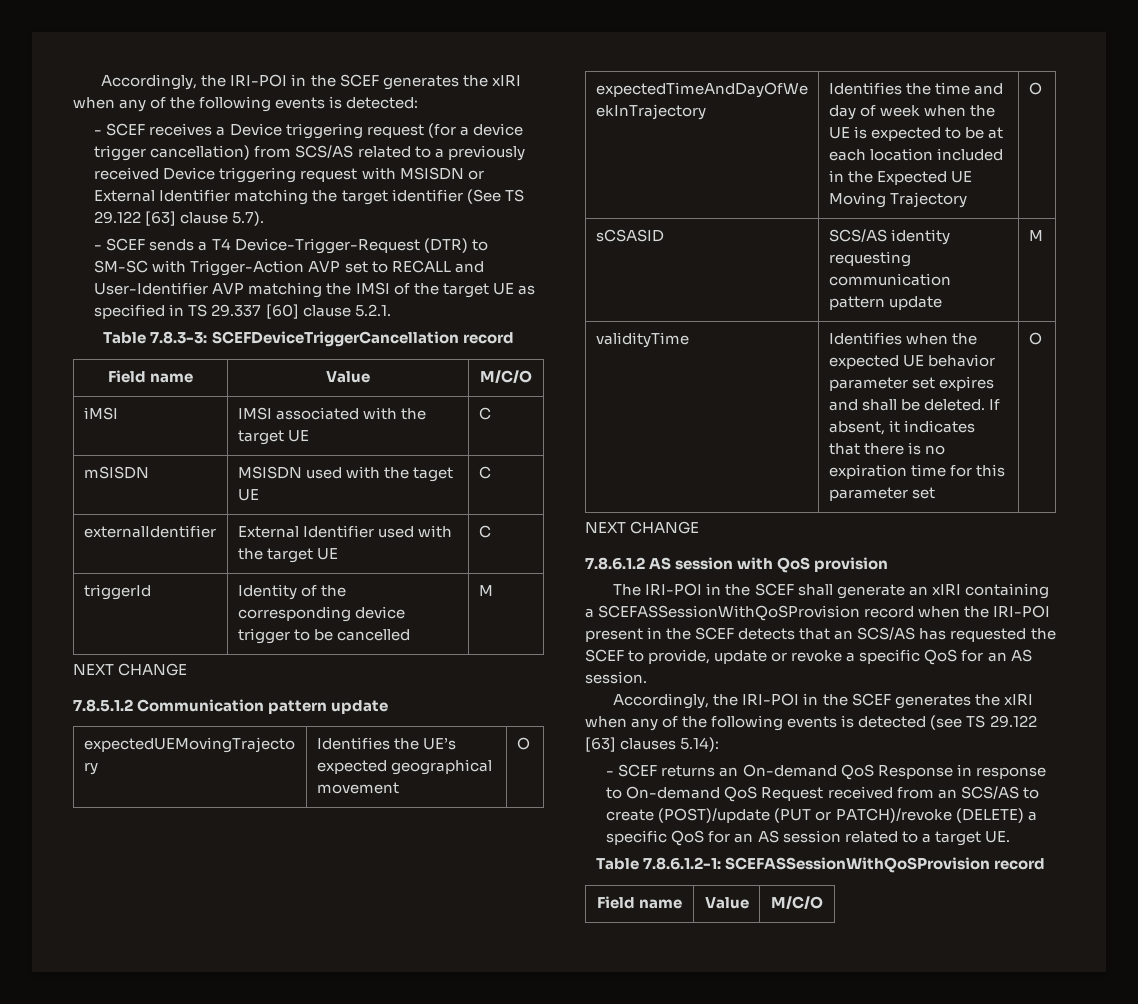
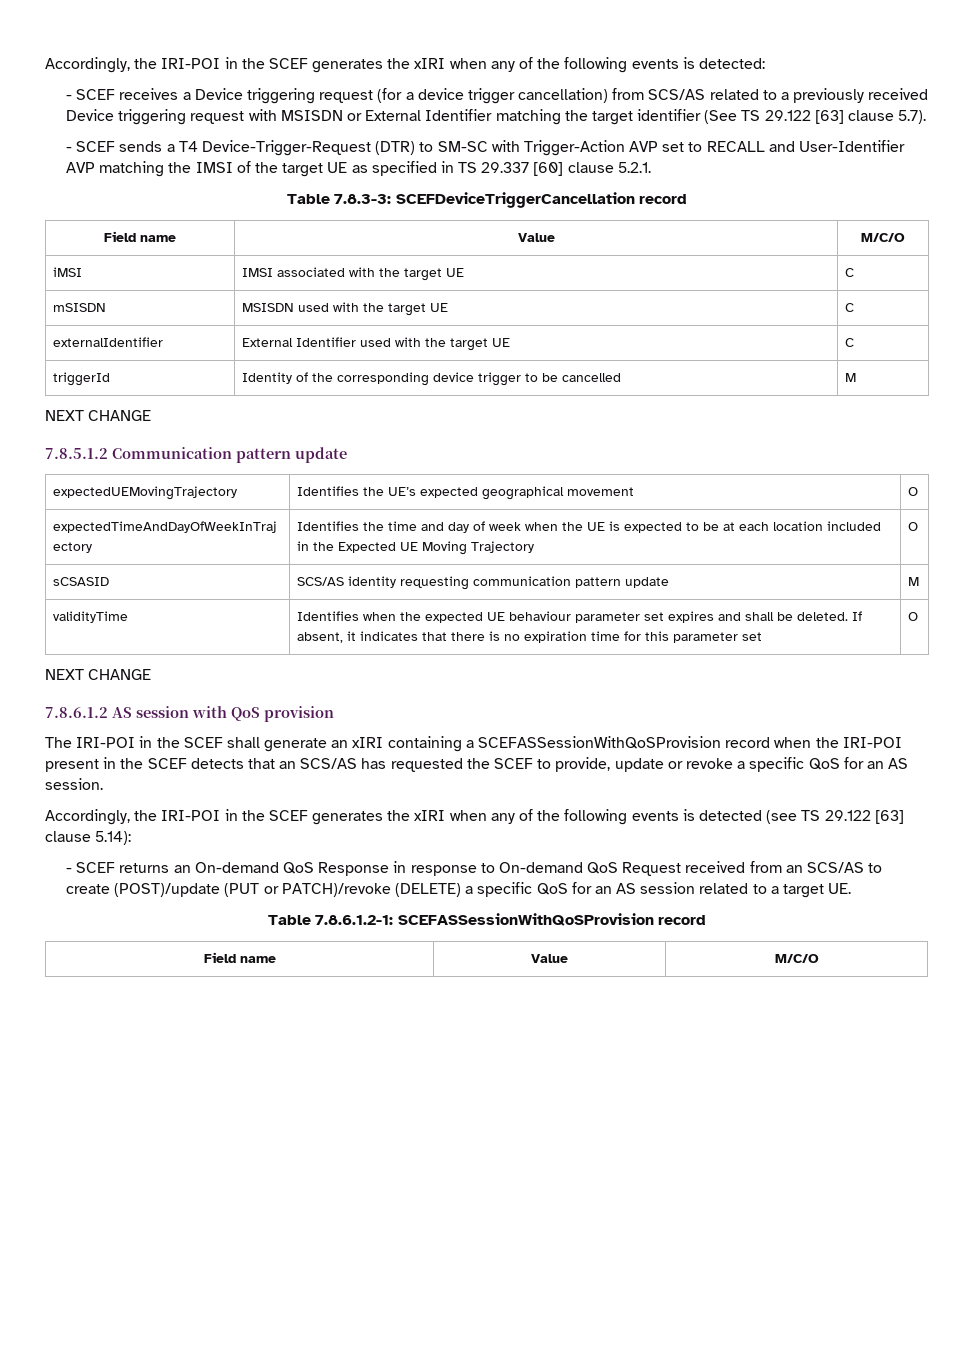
- mSISDN | MSISDN used with the taget UE | C
+ mSISDN | MSISDN used with the target UE | C
- validityTime | Identifies when the expected UE behavior parameter set expires and shall be deleted. If absent, it indicates that there is no expiration time for this parameter set | O
+ validityTime | Identifies when the expected UE behaviour parameter set expires and shall be deleted. If absent, it indicates that there is no expiration time for this parameter set | O
- Accordingly, the IRI-POI in the SCEF generates the xIRI when any of the following events is detected (see TS 29.122 [63] clauses 5.14):
+ Accordingly, the IRI-POI in the SCEF generates the xIRI when any of the following events is detected (see TS 29.122 [63] clause 5.14):

